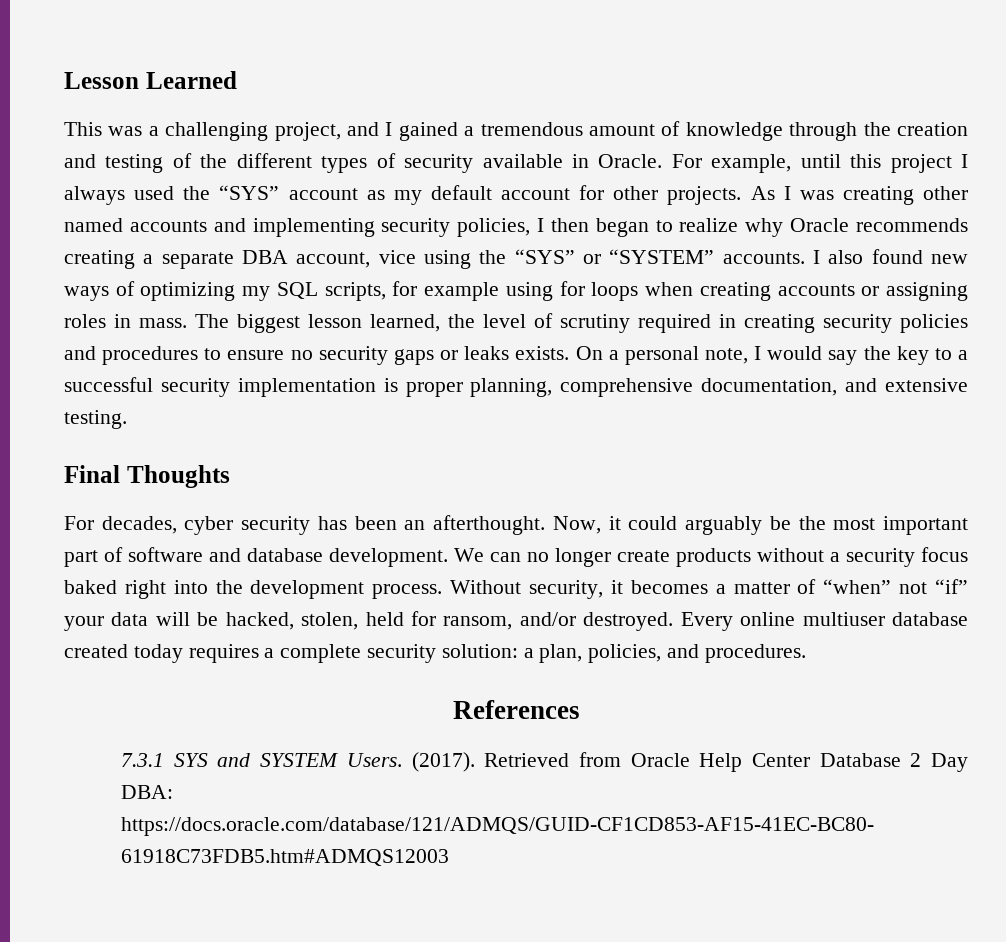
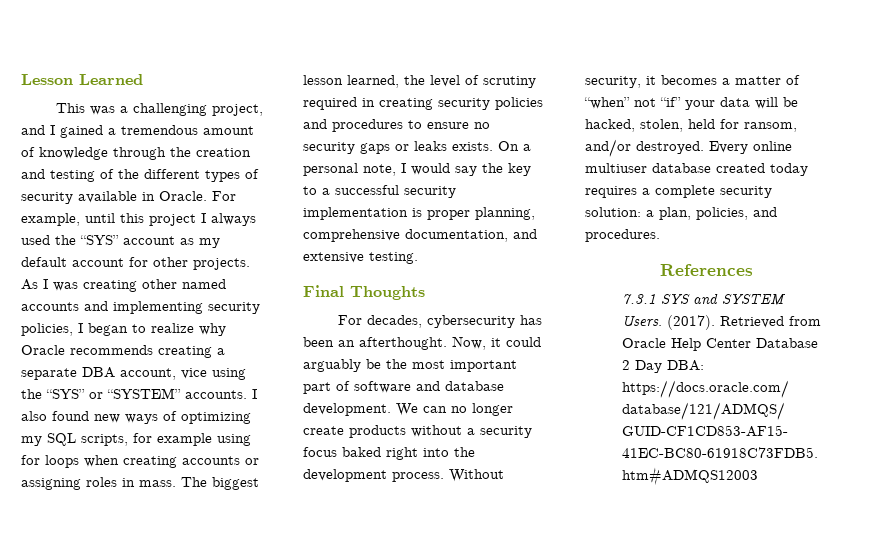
- As I was creating other named accounts and implementing security policies, I then began to realize why Oracle recommends creating a separate DBA account, vice using the “SYS” or “SYSTEM” accounts.
+ As I was creating other named accounts and implementing security policies, I began to realize why Oracle recommends creating a separate DBA account, vice using the “SYS” or “SYSTEM” accounts.
- For decades, cyber security has been an afterthought.
+ For decades, cybersecurity has been an afterthought.

